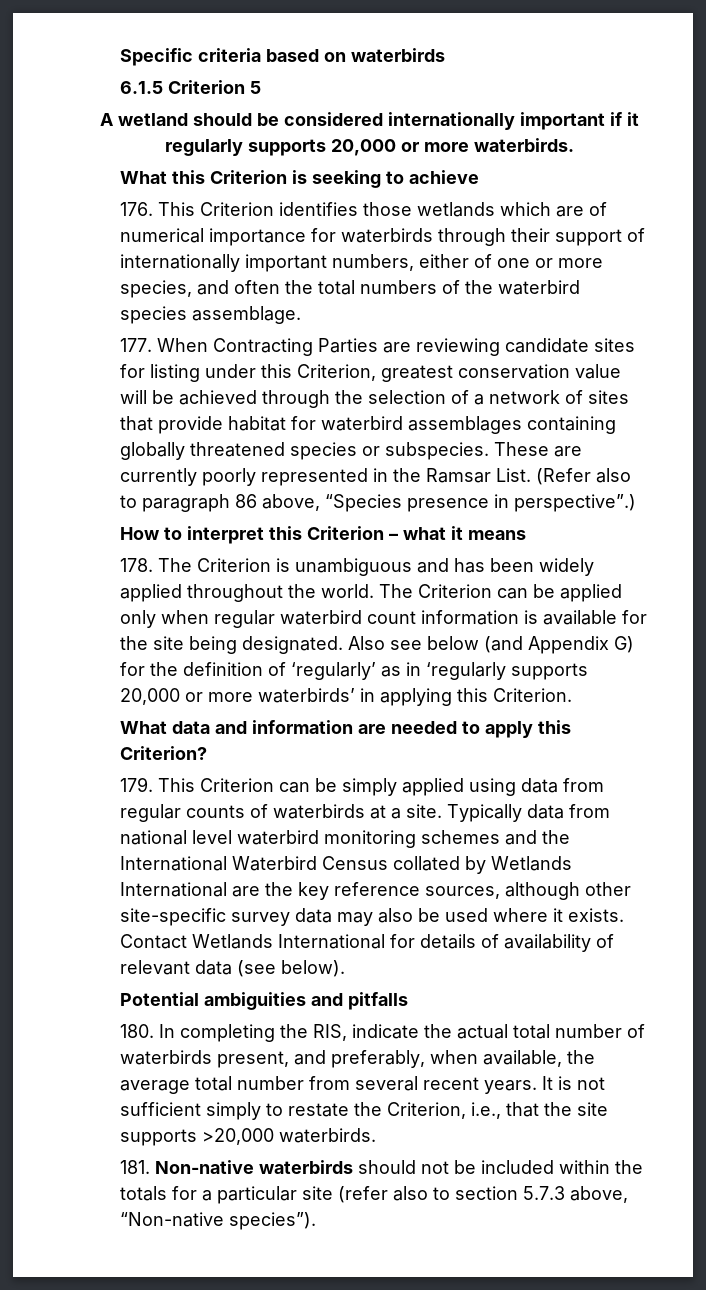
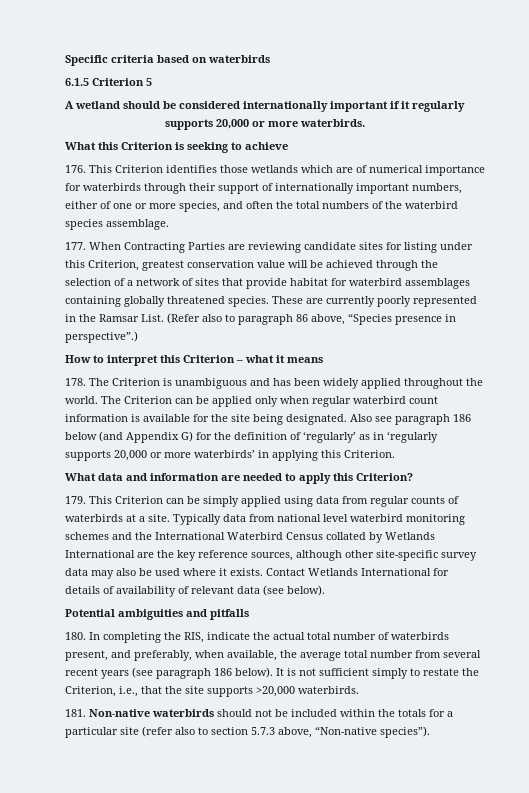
- 177. When Contracting Parties are reviewing candidate sites for listing under this Criterion, greatest conservation value will be achieved through the selection of a network of sites that provide habitat for waterbird assemblages containing globally threatened species or subspecies.
+ 177. When Contracting Parties are reviewing candidate sites for listing under this Criterion, greatest conservation value will be achieved through the selection of a network of sites that provide habitat for waterbird assemblages containing globally threatened species.
- Also see below (and Appendix G) for the definition of ‘regularly’ as in ‘regularly supports 20,000 or more waterbirds’ in applying this Criterion.
+ Also see paragraph 186 below (and Appendix G) for the definition of ‘regularly’ as in ‘regularly supports 20,000 or more waterbirds’ in applying this Criterion.
- 180. In completing the RIS, indicate the actual total number of waterbirds present, and preferably, when available, the average total number from several recent years.
+ 180. In completing the RIS, indicate the actual total number of waterbirds present, and preferably, when available, the average total number from several recent years (see paragraph 186 below).

